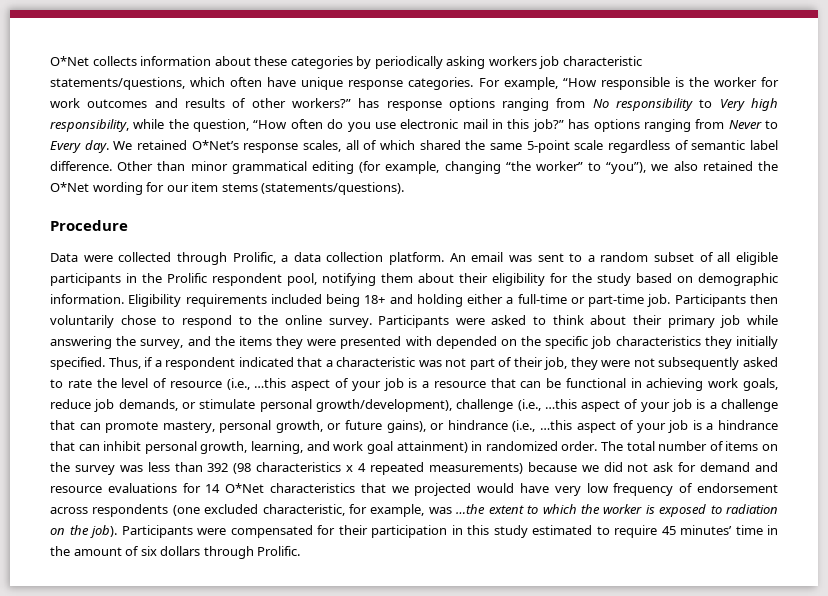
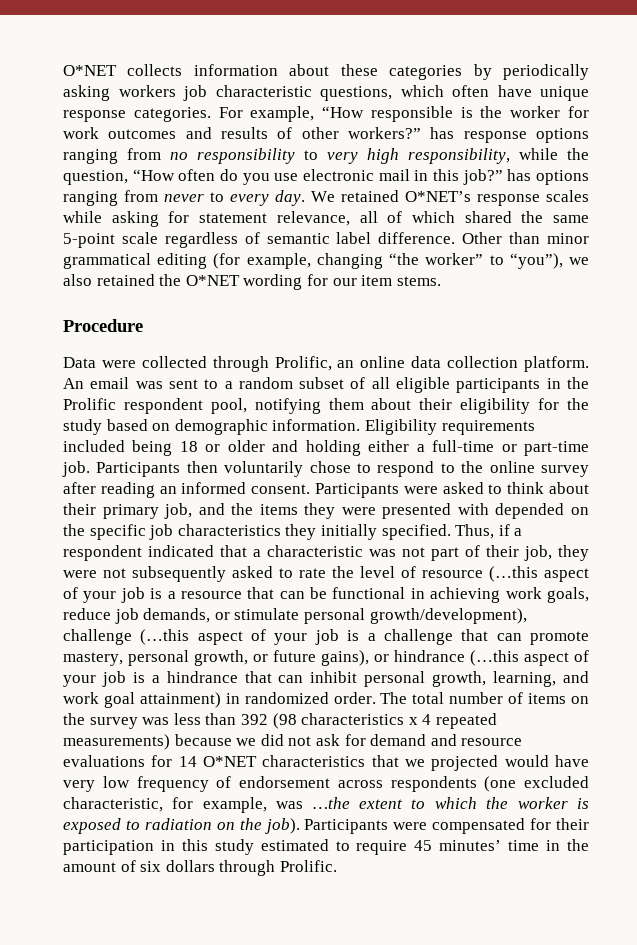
- O*Net collects information about these categories by periodically asking workers job characteristic statements/questions, which often have unique response categories.
+ O*NET collects information about these categories by periodically asking workers job characteristic questions, which often have unique response categories.
- For example, “How responsible is the worker for work outcomes and results of other workers?” has response options ranging from No responsibility to Very high responsibility, while the question, “How often do you use electronic mail in this job?” has options ranging from Never to Every day. We retained O*Net’s response scales, all of which shared the same 5-point scale regardless of semantic label difference.
+ For example, “How responsible is the worker for work outcomes and results of other workers?” has response options ranging from no responsibility to very high responsibility, while the question, “How often do you use electronic mail in this job?” has options ranging from never to every day. We retained O*NET’s response scales while asking for statement relevance, all of which shared the same 5-point scale regardless of semantic label difference.
- Other than minor grammatical editing (for example, changing “the worker” to “you”), we also retained the O*Net wording for our item stems (statements/questions).
+ Other than minor grammatical editing (for example, changing “the worker” to “you”), we also retained the O*NET wording for our item stems.
- Data were collected through Prolific, a data collection platform.
+ Data were collected through Prolific, an online data collection platform.
- Eligibility requirements included being 18+ and holding either a full-time or part-time job.
+ Eligibility requirements included being 18 or older and holding either a full-time or part-time job.
- Participants then voluntarily chose to respond to the online survey.
+ Participants then voluntarily chose to respond to the online survey after reading an informed consent.
- Participants were asked to think about their primary job while answering the survey, and the items they were presented with depended on the specific job characteristics they initially specified.
+ Participants were asked to think about their primary job, and the items they were presented with depended on the specific job characteristics they initially specified.
- Thus, if a respondent indicated that a characteristic was not part of their job, they were not subsequently asked to rate the level of resource (i.e., …this aspect of your job is a resource that can be functional in achieving work goals, reduce job demands, or stimulate personal growth/development), challenge (i.e., …this aspect of your job is a challenge that can promote mastery, personal growth, or future gains), or hindrance (i.e., …this aspect of your job is a hindrance that can inhibit personal growth, learning, and work goal attainment) in randomized order.
+ Thus, if a respondent indicated that a characteristic was not part of their job, they were not subsequently asked to rate the level of resource (…this aspect of your job is a resource that can be functional in achieving work goals, reduce job demands, or stimulate personal growth/development), challenge (…this aspect of your job is a challenge that can promote mastery, personal growth, or future gains), or hindrance (…this aspect of your job is a hindrance that can inhibit personal growth, learning, and work goal attainment) in randomized order.
- The total number of items on the survey was less than 392 (98 characteristics x 4 repeated measurements) because we did not ask for demand and resource evaluations for 14 O*Net characteristics that we projected would have very low frequency of endorsement across respondents (one excluded characteristic, for example, was …the extent to which the worker is exposed to radiation on the job).
+ The total number of items on the survey was less than 392 (98 characteristics x 4 repeated measurements) because we did not ask for demand and resource evaluations for 14 O*NET characteristics that we projected would have very low frequency of endorsement across respondents (one excluded characteristic, for example, was …the extent to which the worker is exposed to radiation on the job).

